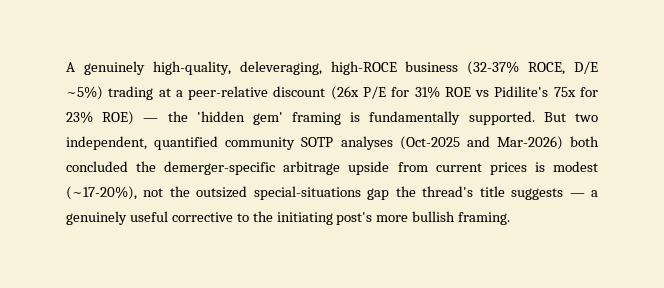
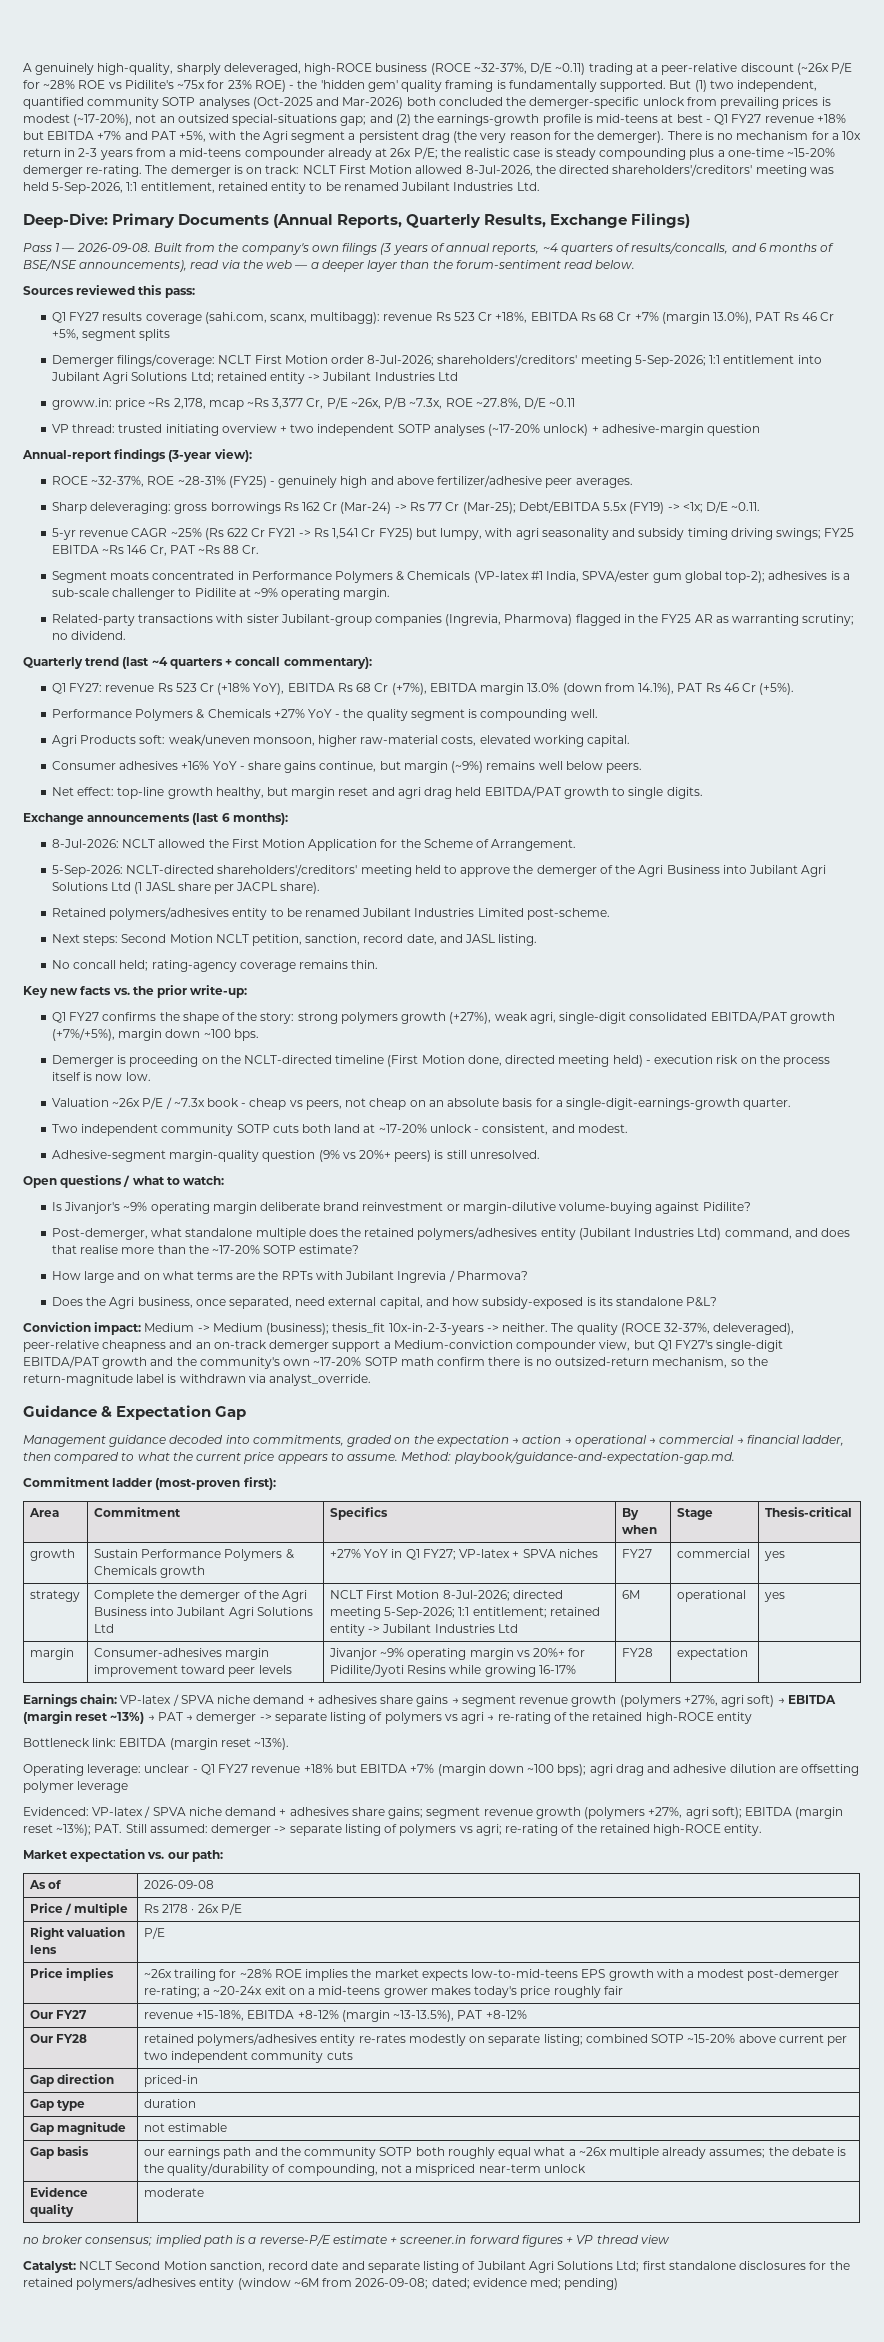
- A genuinely high-quality, deleveraging, high-ROCE business (32-37% ROCE, D/E ~5%) trading at a peer-relative discount (26x P/E for 31% ROE vs Pidilite's 75x for 23% ROE) — the 'hidden gem' framing is fundamentally supported.
+ A genuinely high-quality, sharply deleveraged, high-ROCE business (ROCE ~32-37%, D/E ~0.11) trading at a peer-relative discount (~26x P/E for ~28% ROE vs Pidilite's ~75x for 23% ROE) - the 'hidden gem' quality framing is fundamentally supported.
- But two independent, quantified community SOTP analyses (Oct-2025 and Mar-2026) both concluded the demerger-specific arbitrage upside from current prices is modest (~17-20%), not the outsized special-situations gap the thread's title suggests — a genuinely useful corrective to the initiating post's more bullish framing.
+ But (1) two independent, quantified community SOTP analyses (Oct-2025 and Mar-2026) both concluded the demerger-specific unlock from prevailing prices is modest (~17-20%), not an outsized special-situations gap; and (2) the earnings-growth profile is mid-teens at best - Q1 FY27 revenue +18% but EBITDA +7% and PAT +5%, with the Agri segment a persistent drag (the very reason for the demerger). There is no mechanism for a 10x return in 2-3 years from a mid-teens compounder already at 26x P/E; the realistic case is steady compounding plus a one-time ~15-20% demerger re-rating. The demerger is on track: NCLT First Motion allowed 8-Jul-2026, the directed shareholders'/creditors' meeting was held 5-Sep-2026, 1:1 entitlement, retained entity to be renamed Jubilant Industries Ltd.
+ Deep-Dive: Primary Documents (Annual Reports, Quarterly Results, Exchange Filings)
+ Pass 1 — 2026-09-08. Built from the company's own filings (3 years of annual reports, ~4 quarters of results/concalls, and 6 months of BSE/NSE announcements), read via the web — a deeper layer than the forum-sentiment read below.
+ Sources reviewed this pass:
+ Q1 FY27 results coverage (sahi.com, scanx, multibagg): revenue Rs 523 Cr +18%, EBITDA Rs 68 Cr +7% (margin 13.0%), PAT Rs 46 Cr +5%, segment splits
+ Demerger filings/coverage: NCLT First Motion order 8-Jul-2026; shareholders'/creditors' meeting 5-Sep-2026; 1:1 entitlement into Jubilant Agri Solutions Ltd; retained entity -> Jubilant Industries Ltd
+ groww.in: price ~Rs 2,178, mcap ~Rs 3,377 Cr, P/E ~26x, P/B ~7.3x, ROE ~27.8%, D/E ~0.11
+ VP thread: trusted initiating overview + two independent SOTP analyses (~17-20% unlock) + adhesive-margin question
+ Annual-report findings (3-year view):
+ ROCE ~32-37%, ROE ~28-31% (FY25) - genuinely high and above fertilizer/adhesive peer averages.
+ Sharp deleveraging: gross borrowings Rs 162 Cr (Mar-24) -> Rs 77 Cr (Mar-25); Debt/EBITDA 5.5x (FY19) -> <1x; D/E ~0.11.
+ 5-yr revenue CAGR ~25% (Rs 622 Cr FY21 -> Rs 1,541 Cr FY25) but lumpy, with agri seasonality and subsidy timing driving swings; FY25 EBITDA ~Rs 146 Cr, PAT ~Rs 88 Cr.
+ Segment moats concentrated in Performance Polymers & Chemicals (VP-latex #1 India, SPVA/ester gum global top-2); adhesives is a sub-scale challenger to Pidilite at ~9% operating margin.
+ Related-party transactions with sister Jubilant-group companies (Ingrevia, Pharmova) flagged in the FY25 AR as warranting scrutiny; no dividend.
+ Quarterly trend (last ~4 quarters + concall commentary):
+ Q1 FY27: revenue Rs 523 Cr (+18% YoY), EBITDA Rs 68 Cr (+7%), EBITDA margin 13.0% (down from 14.1%), PAT Rs 46 Cr (+5%).
+ Performance Polymers & Chemicals +27% YoY - the quality segment is compounding well.
+ Agri Products soft: weak/uneven monsoon, higher raw-material costs, elevated working capital.
+ Consumer adhesives +16% YoY - share gains continue, but margin (~9%) remains well below peers.
+ Net effect: top-line growth healthy, but margin reset and agri drag held EBITDA/PAT growth to single digits.
+ Exchange announcements (last 6 months):
+ 8-Jul-2026: NCLT allowed the First Motion Application for the Scheme of Arrangement.
+ 5-Sep-2026: NCLT-directed shareholders'/creditors' meeting held to approve the demerger of the Agri Business into Jubilant Agri Solutions Ltd (1 JASL share per JACPL share).
+ Retained polymers/adhesives entity to be renamed Jubilant Industries Limited post-scheme.
+ Next steps: Second Motion NCLT petition, sanction, record date, and JASL listing.
+ No concall held; rating-agency coverage remains thin.
+ Key new facts vs. the prior write-up:
+ Q1 FY27 confirms the shape of the story: strong polymers growth (+27%), weak agri, single-digit consolidated EBITDA/PAT growth (+7%/+5%), margin down ~100 bps.
+ Demerger is proceeding on the NCLT-directed timeline (First Motion done, directed meeting held) - execution risk on the process itself is now low.
+ Valuation ~26x P/E / ~7.3x book - cheap vs peers, not cheap on an absolute basis for a single-digit-earnings-growth quarter.
+ Two independent community SOTP cuts both land at ~17-20% unlock - consistent, and modest.
+ Adhesive-segment margin-quality question (9% vs 20%+ peers) is still unresolved.
+ Open questions / what to watch:
+ Is Jivanjor's ~9% operating margin deliberate brand reinvestment or margin-dilutive volume-buying against Pidilite?
+ Post-demerger, what standalone multiple does the retained polymers/adhesives entity (Jubilant Industries Ltd) command, and does that realise more than the ~17-20% SOTP estimate?
+ How large and on what terms are the RPTs with Jubilant Ingrevia / Pharmova?
+ Does the Agri business, once separated, need external capital, and how subsidy-exposed is its standalone P&L?
+ Conviction impact: Medium -> Medium (business); thesis_fit 10x-in-2-3-years -> neither. The quality (ROCE 32-37%, deleveraged), peer-relative cheapness and an on-track demerger support a Medium-conviction compounder view, but Q1 FY27's single-digit EBITDA/PAT growth and the community's own ~17-20% SOTP math confirm there is no outsized-return mechanism, so the return-magnitude label is withdrawn via analyst_override.
+ Guidance & Expectation Gap
+ Management guidance decoded into commitments, graded on the expectation → action → operational → commercial → financial ladder, then compared to what the current price appears to assume. Method: playbook/guidance-and-expectation-gap.md.
+ Commitment ladder (most-proven first):
+ Area | Commitment | Specifics | By when | Stage | Thesis-critical
+ growth | Sustain Performance Polymers & Chemicals growth | +27% YoY in Q1 FY27; VP-latex + SPVA niches | FY27 | commercial | yes
+ strategy | Complete the demerger of the Agri Business into Jubilant Agri Solutions Ltd | NCLT First Motion 8-Jul-2026; directed meeting 5-Sep-2026; 1:1 entitlement; retained entity -> Jubilant Industries Ltd | 6M | operational | yes
+ margin | Consumer-adhesives margin improvement toward peer levels | Jivanjor ~9% operating margin vs 20%+ for Pidilite/Jyoti Resins while growing 16-17% | FY28 | expectation |
+ Earnings chain: VP-latex / SPVA niche demand + adhesives share gains → segment revenue growth (polymers +27%, agri soft) → EBITDA (margin reset ~13%) → PAT → demerger -> separate listing of polymers vs agri → re-rating of the retained high-ROCE entity
+ Bottleneck link: EBITDA (margin reset ~13%).
+ Operating leverage: unclear - Q1 FY27 revenue +18% but EBITDA +7% (margin down ~100 bps); agri drag and adhesive dilution are offsetting polymer leverage
+ Evidenced: VP-latex / SPVA niche demand + adhesives share gains; segment revenue growth (polymers +27%, agri soft); EBITDA (margin reset ~13%); PAT. Still assumed: demerger -> separate listing of polymers vs agri; re-rating of the retained high-ROCE entity.
+ Market expectation vs. our path:
+ As of | 2026-09-08
+ Price / multiple | Rs 2178 · 26x P/E
+ Right valuation lens | P/E
+ Price implies | ~26x trailing for ~28% ROE implies the market expects low-to-mid-teens EPS growth with a modest post-demerger re-rating; a ~20-24x exit on a mid-teens grower makes today's price roughly fair
+ Our FY27 | revenue +15-18%, EBITDA +8-12% (margin ~13-13.5%), PAT +8-12%
+ Our FY28 | retained polymers/adhesives entity re-rates modestly on separate listing; combined SOTP ~15-20% above current per two independent community cuts
+ Gap direction | priced-in
+ Gap type | duration
+ Gap magnitude | not estimable
+ Gap basis | our earnings path and the community SOTP both roughly equal what a ~26x multiple already assumes; the debate is the quality/durability of compounding, not a mispriced near-term unlock
+ Evidence quality | moderate
+ no broker consensus; implied path is a reverse-P/E estimate + screener.in forward figures + VP thread view
+ Catalyst: NCLT Second Motion sanction, record date and separate listing of Jubilant Agri Solutions Ltd; first standalone disclosures for the retained polymers/adhesives entity (window ~6M from 2026-09-08; dated; evidence med; pending)

